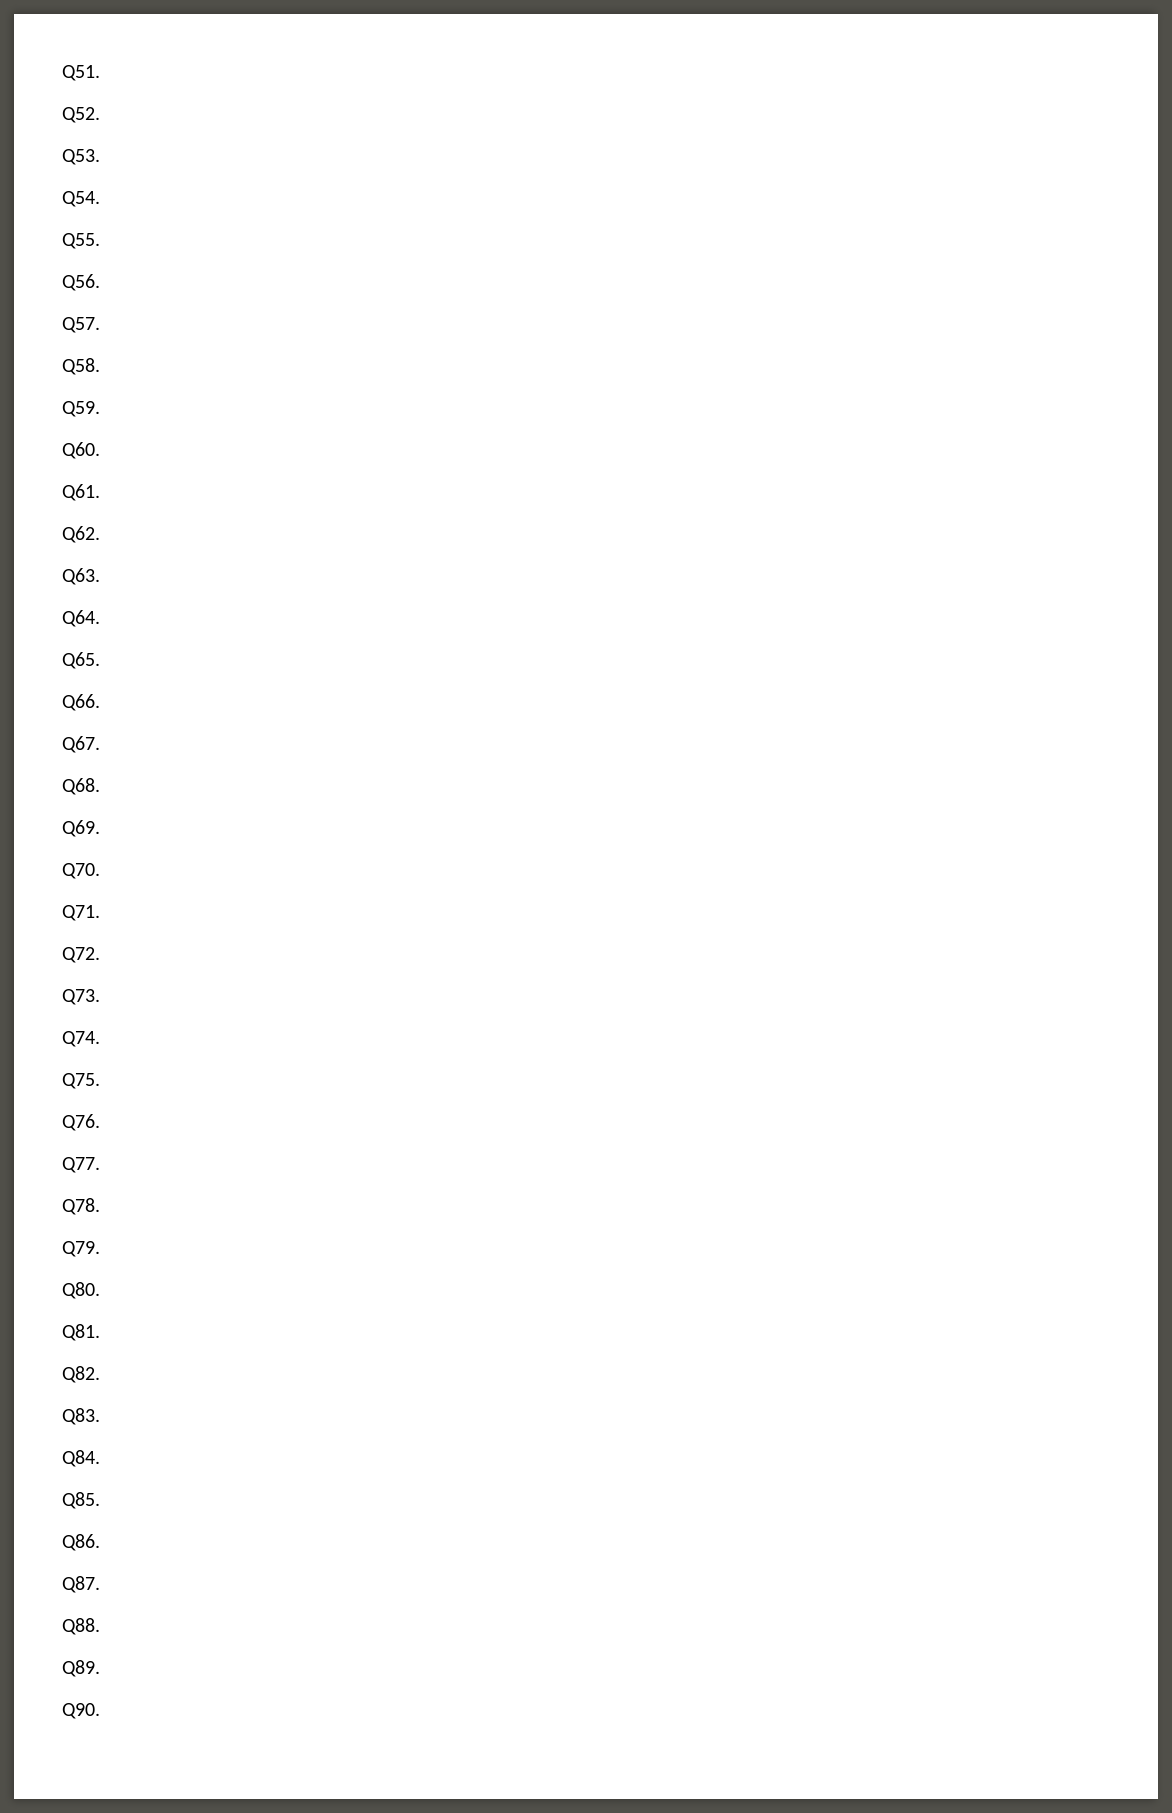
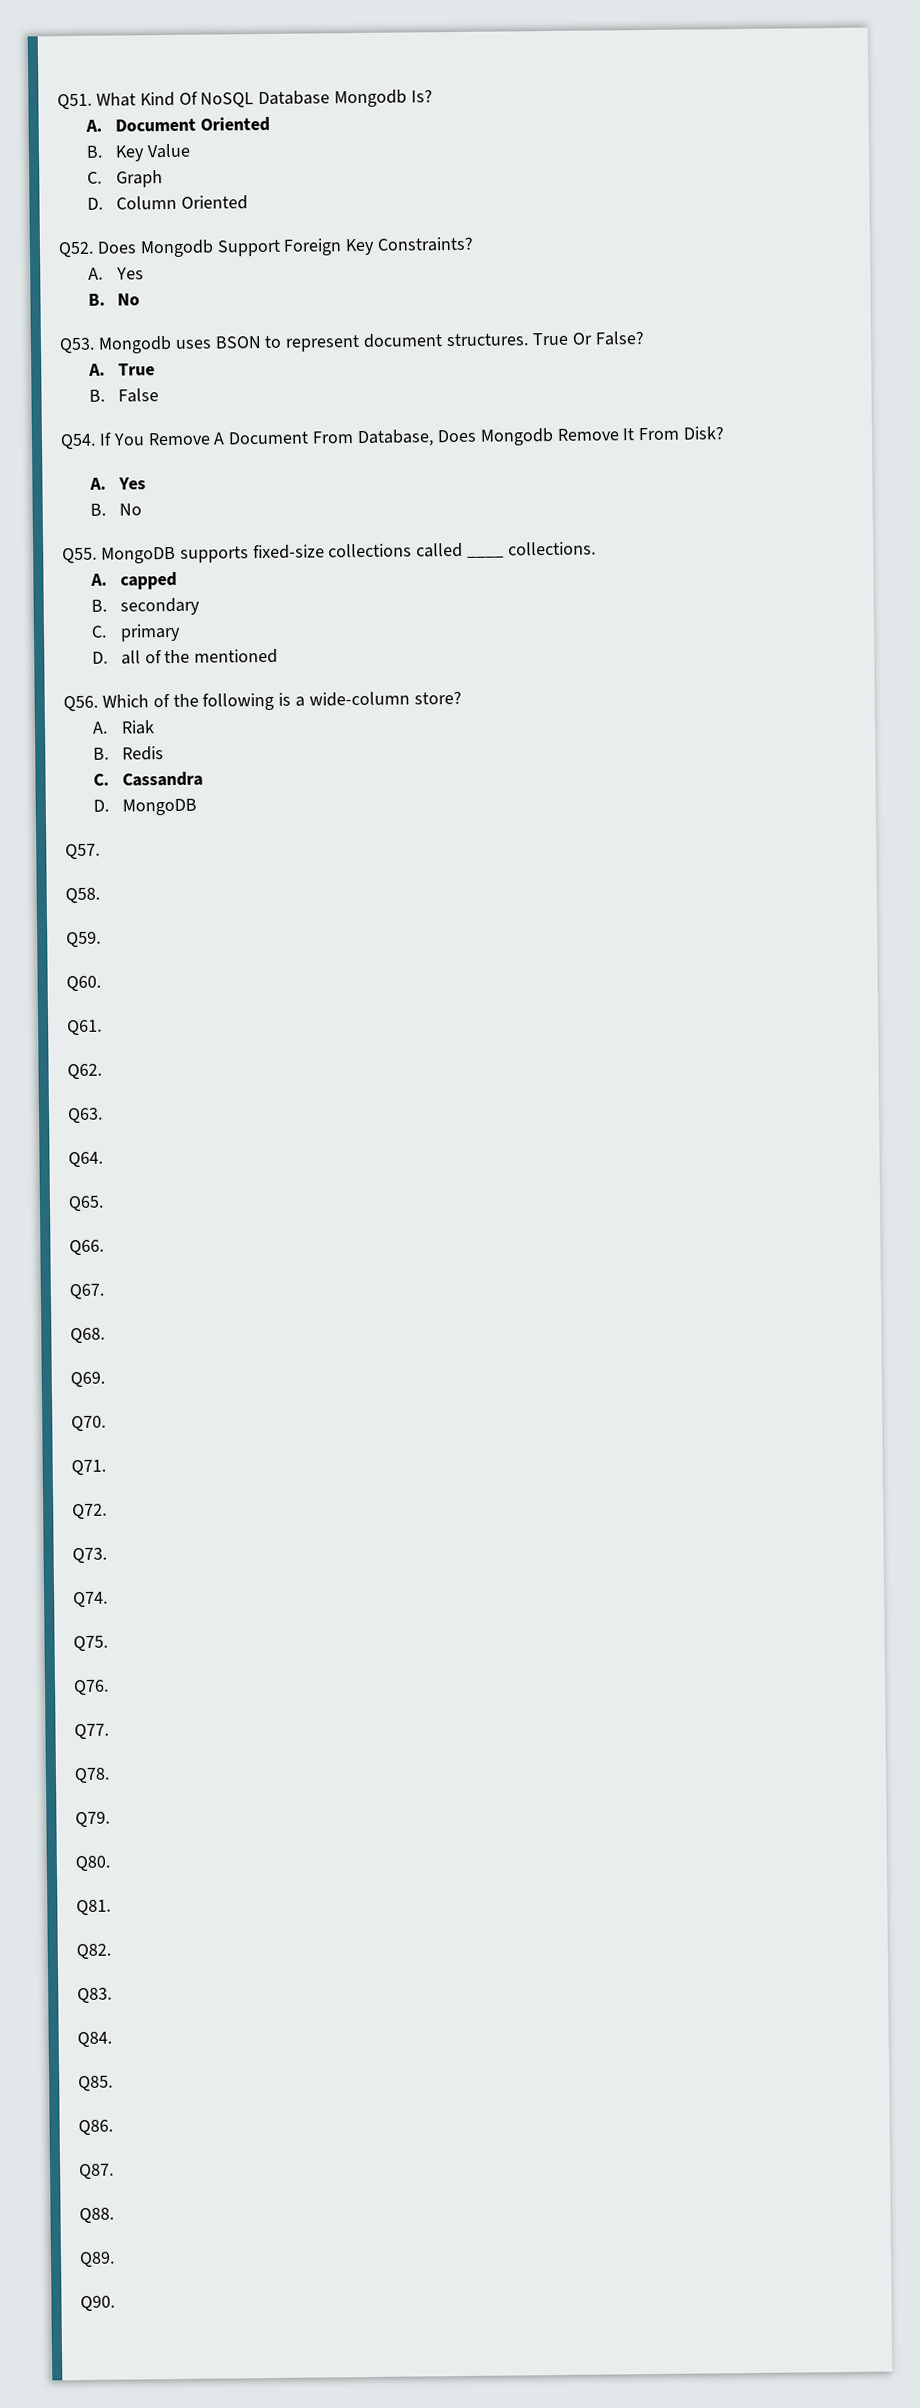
- Q51.
- Q52.
- Q53.
- Q54.
- Q55.
- Q56.
+ Q51. What Kind Of NoSQL Database Mongodb Is?
+ A. Document Oriented
+ B. Key Value
+ C. Graph
+ D. Column Oriented
+ Q52. Does Mongodb Support Foreign Key Constraints?
+ A. Yes
+ B. No
+ Q53. Mongodb uses BSON to represent document structures. True Or False?
+ A. True
+ B. False
+ Q54. If You Remove A Document From Database, Does Mongodb Remove It From Disk?
+ A. Yes
+ B. No
+ Q55. MongoDB supports fixed-size collections called ____ collections.
+ A. capped
+ B. secondary
+ C. primary
+ D. all of the mentioned
+ Q56. Which of the following is a wide-column store?
+ A. Riak
+ B. Redis
+ C. Cassandra
+ D. MongoDB

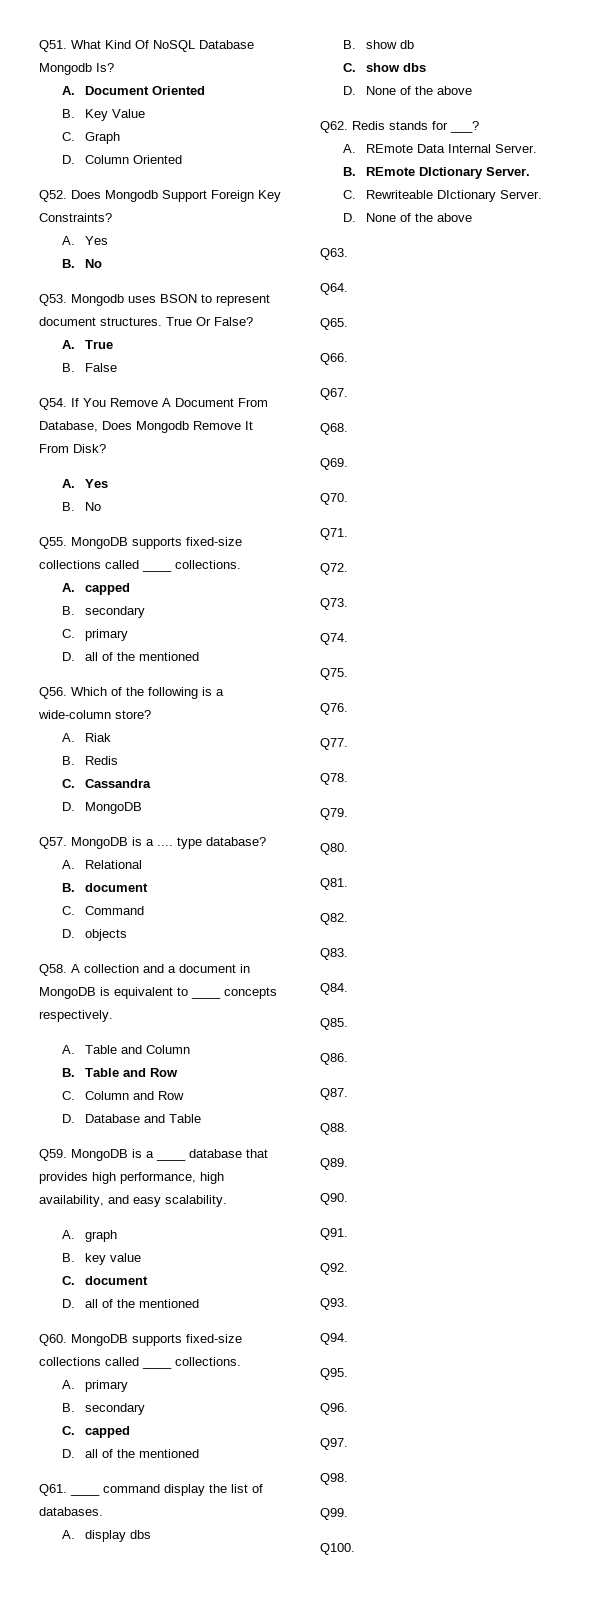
- Q57.
- Q58.
- Q59.
- Q60.
- Q61.
- Q62.
+ Q57. MongoDB is a .... type database?
+ A. Relational
+ B. document
+ C. Command
+ D. objects
+ Q58. A collection and a document in MongoDB is equivalent to ____ concepts respectively.
+ A. Table and Column
+ B. Table and Row
+ C. Column and Row
+ D. Database and Table
+ Q59. MongoDB is a ____ database that provides high performance, high availability, and easy scalability.
+ A. graph
+ B. key value
+ C. document
+ D. all of the mentioned
+ Q60. MongoDB supports fixed-size collections called ____ collections.
+ A. primary
+ B. secondary
+ C. capped
+ D. all of the mentioned
+ Q61. ____ command display the list of databases.
+ A. display dbs
+ B. show db
+ C. show dbs
+ D. None of the above
+ Q62. Redis stands for ___?
+ A. REmote Data Internal Server.
+ B. REmote DIctionary Server.
+ C. Rewriteable DIctionary Server.
+ D. None of the above
+ Q91.
+ Q92.
+ Q93.
+ Q94.
+ Q95.
+ Q96.
+ Q97.
+ Q98.
+ Q99.
+ Q100.

